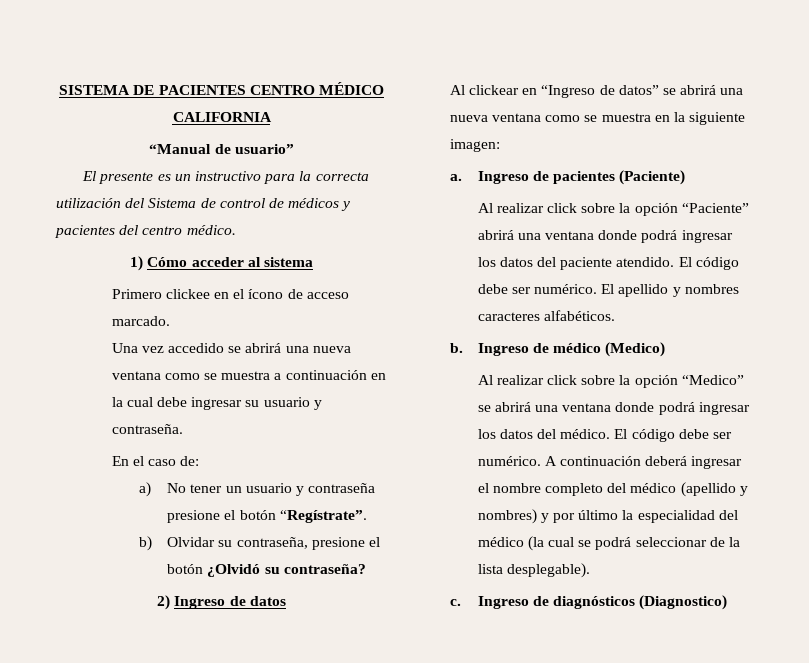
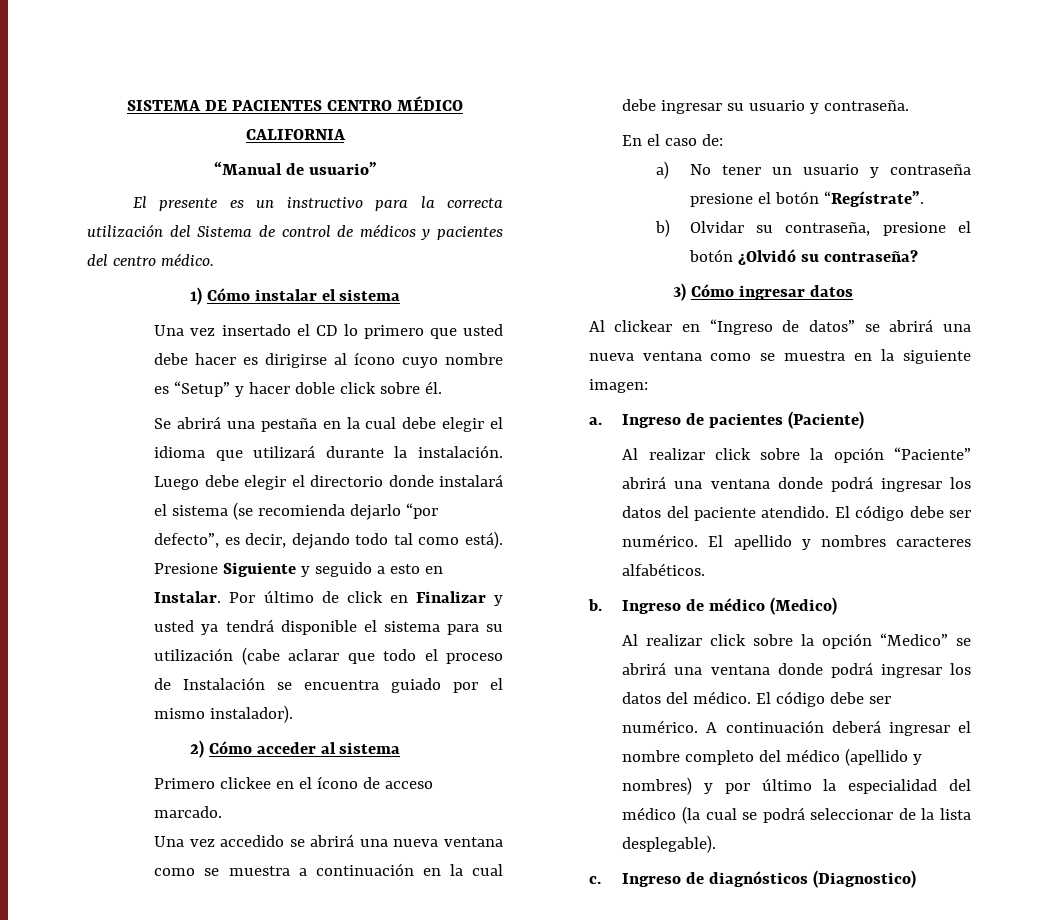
- 1) Cómo acceder al sistema
+ 1) Cómo instalar el sistema
+ Una vez insertado el CD lo primero que usted debe hacer es dirigirse al ícono cuyo nombre es “Setup” y hacer doble click sobre él.
+ Se abrirá una pestaña en la cual debe elegir el idioma que utilizará durante la instalación. Luego debe elegir el directorio donde instalará el sistema (se recomienda dejarlo “por defecto”, es decir, dejando todo tal como está). Presione Siguiente y seguido a esto en Instalar. Por último de click en Finalizar y usted ya tendrá disponible el sistema para su utilización (cabe aclarar que todo el proceso de Instalación se encuentra guiado por el mismo instalador).
+ 2) Cómo acceder al sistema
- 2) Ingreso de datos
+ 3) Cómo ingresar datos

